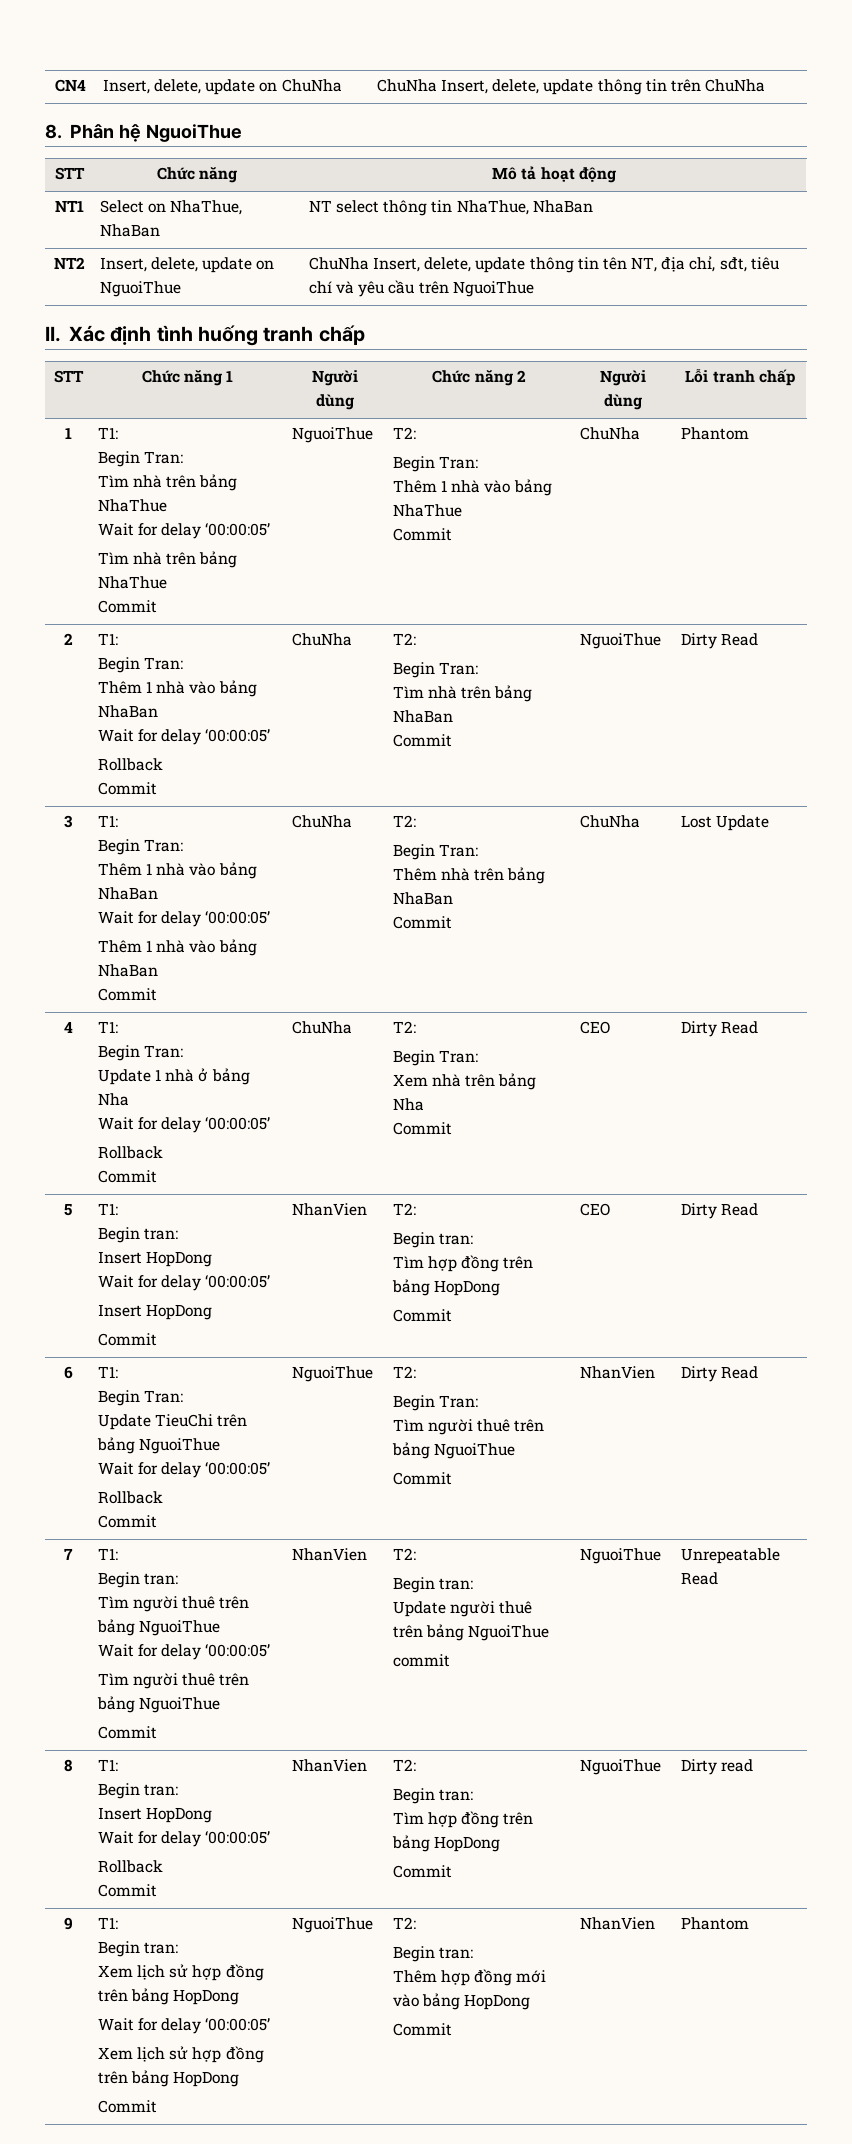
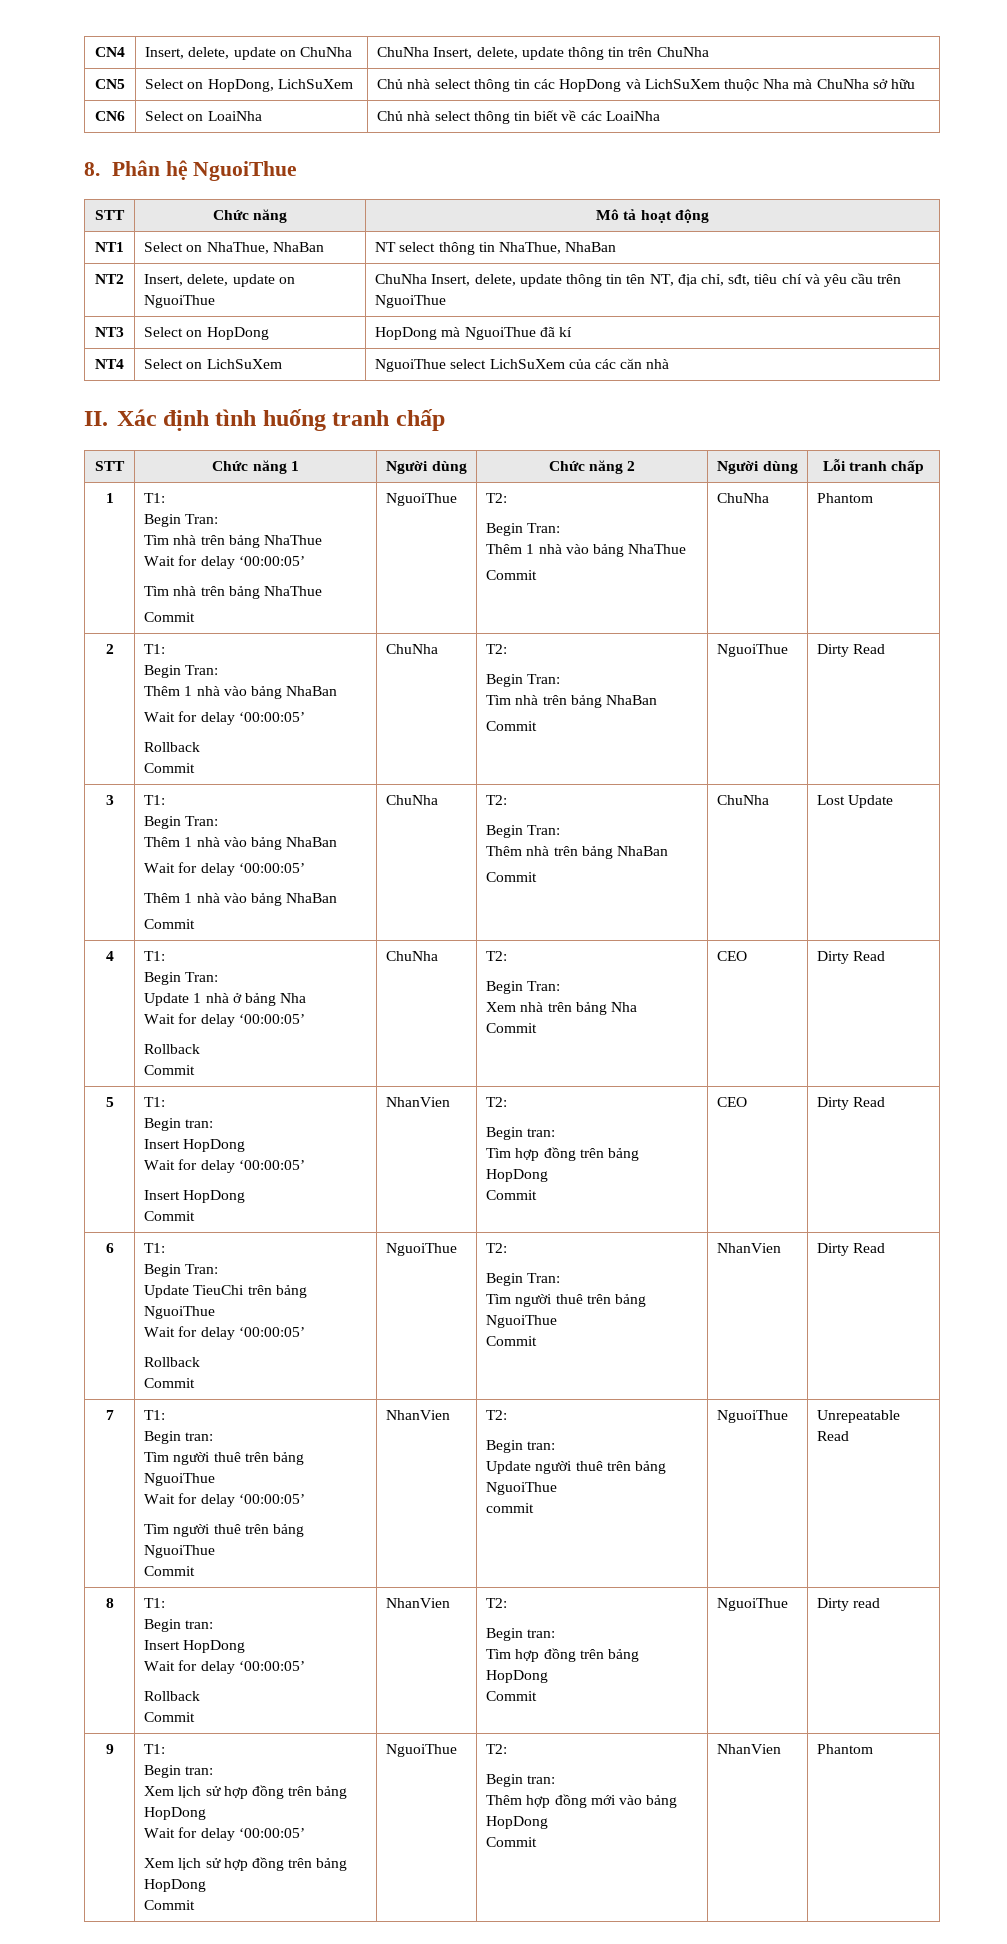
+ CN5 | Select on HopDong, LichSuXem | Chủ nhà select thông tin các HopDong và LichSuXem thuộc Nha mà ChuNha sở hữu
+ CN6 | Select on LoaiNha | Chủ nhà select thông tin biết về các LoaiNha
+ NT3 | Select on HopDong | HopDong mà NguoiThue đã kí
+ NT4 | Select on LichSuXem | NguoiThue select LichSuXem của các căn nhà

